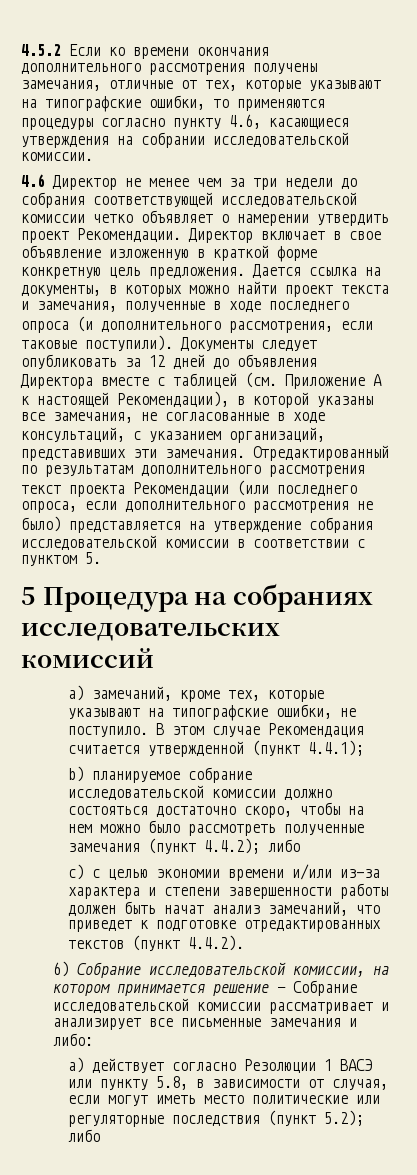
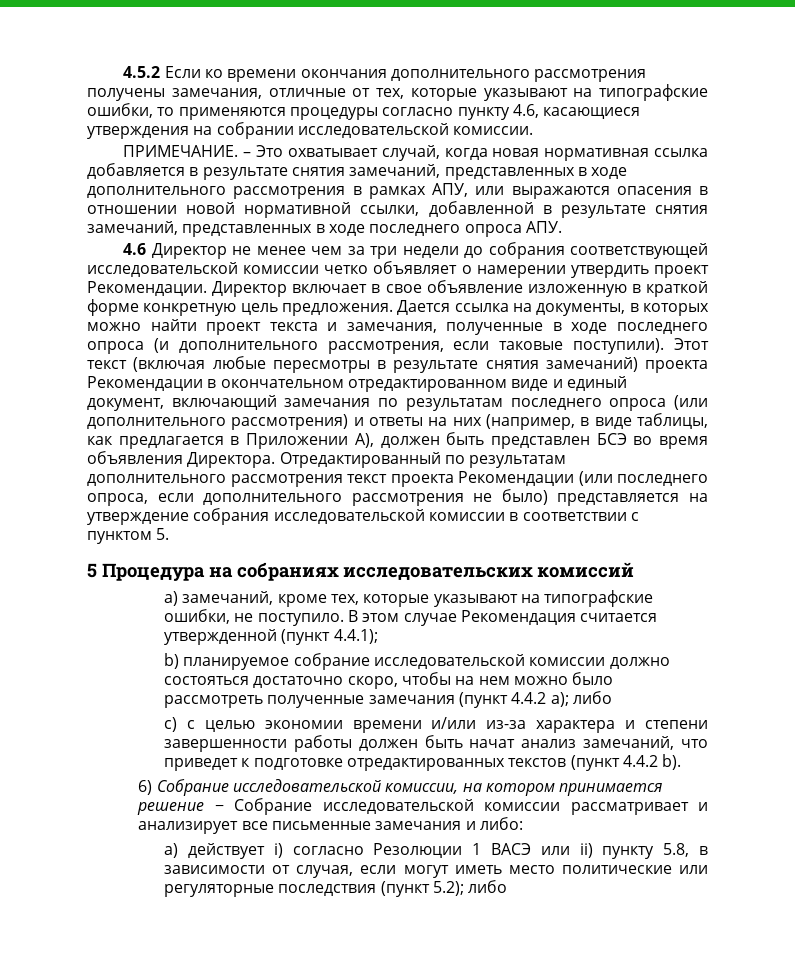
+ ПРИМЕЧАНИЕ. – Это охватывает случай, когда новая нормативная ссылка добавляется в результате снятия замечаний, представленных в ходе дополнительного рассмотрения в рамках АПУ, или выражаются опасения в отношении новой нормативной ссылки, добавленной в результате снятия замечаний, представленных в ходе последнего опроса АПУ.
- Документы следует опубликовать за 12 дней до объявления Директора вместе с таблицей (см. Приложение А к настоящей Рекомендации), в которой указаны все замечания, не согласованные в ходе консультаций, с указанием организаций, представивших эти замечания.
+ Этот текст (включая любые пересмотры в результате снятия замечаний) проекта Рекомендации в окончательном отредактированном виде и единый документ, включающий замечания по результатам последнего опроса (или дополнительного рассмотрения) и ответы на них (например, в виде таблицы, как предлагается в Приложении А), должен быть представлен БСЭ во время объявления Директора.
- b) планируемое собрание исследовательской комиссии должно состояться достаточно скоро, чтобы на нем можно было рассмотреть полученные замечания (пункт 4.4.2); либо
+ b) планируемое собрание исследовательской комиссии должно состояться достаточно скоро, чтобы на нем можно было рассмотреть полученные замечания (пункт 4.4.2 a); либо
- c) с целью экономии времени и/или из-за характера и степени завершенности работы должен быть начат анализ замечаний, что приведет к подготовке отредактированных текстов (пункт 4.4.2).
+ c) с целью экономии времени и/или из-за характера и степени завершенности работы должен быть начат анализ замечаний, что приведет к подготовке отредактированных текстов (пункт 4.4.2 b).
- а) действует согласно Резолюции 1 ВАСЭ или пункту 5.8, в зависимости от случая, если могут иметь место политические или регуляторные последствия (пункт 5.2); либо
+ а) действует i) согласно Резолюции 1 ВАСЭ или ii) пункту 5.8, в зависимости от случая, если могут иметь место политические или регуляторные последствия (пункт 5.2); либо

